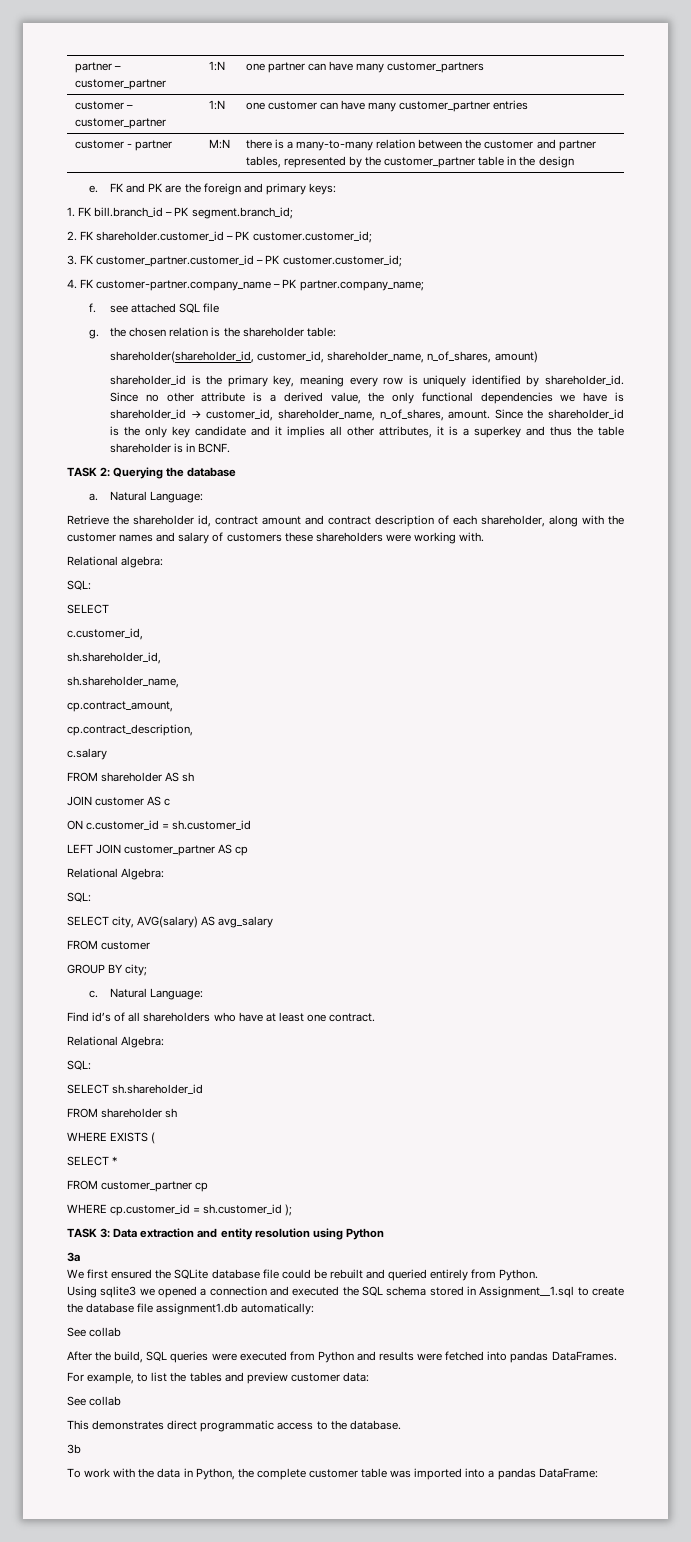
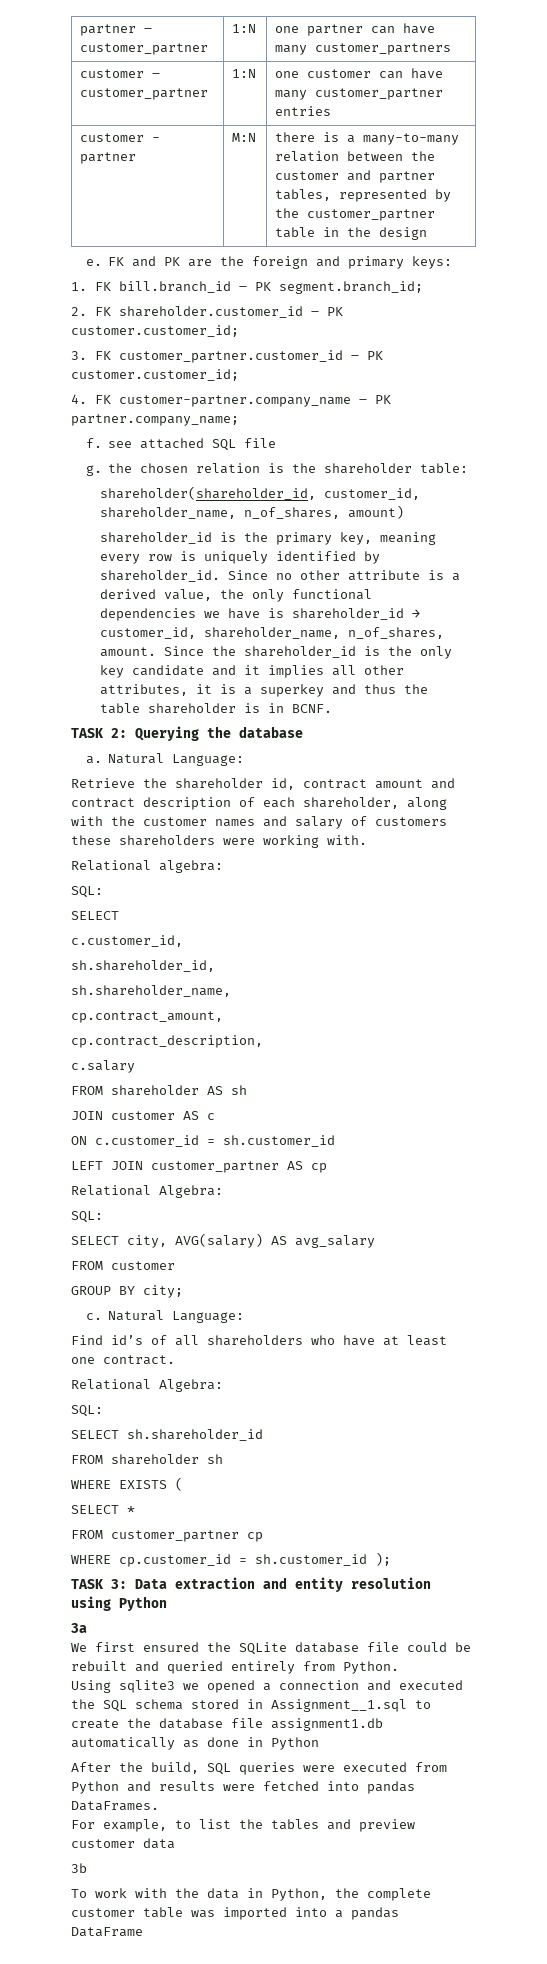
- Using sqlite3 we opened a connection and executed the SQL schema stored in Assignment__1.sql to create the database file assignment1.db automatically:
- See collab
+ Using sqlite3 we opened a connection and executed the SQL schema stored in Assignment__1.sql to create the database file assignment1.db automatically as done in Python
- For example, to list the tables and preview customer data:
- See collab
- This demonstrates direct programmatic access to the database.
+ For example, to list the tables and preview customer data
- To work with the data in Python, the complete customer table was imported into a pandas DataFrame:
+ To work with the data in Python, the complete customer table was imported into a pandas DataFrame

